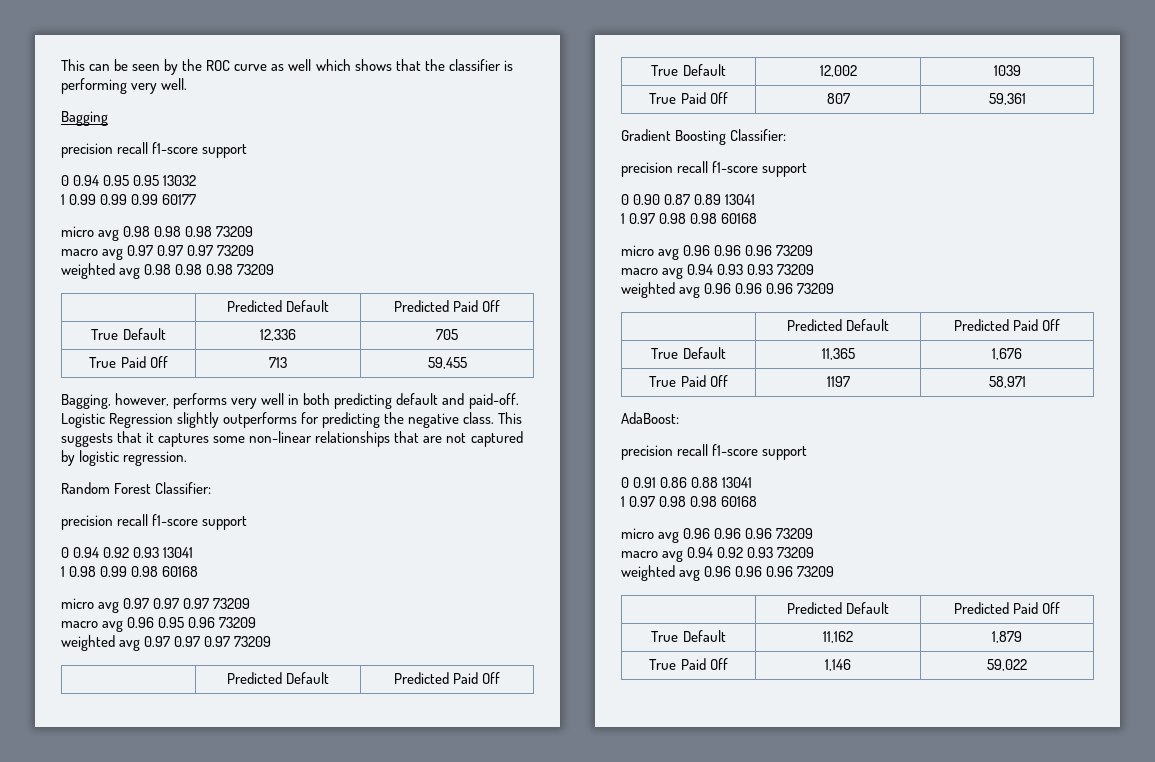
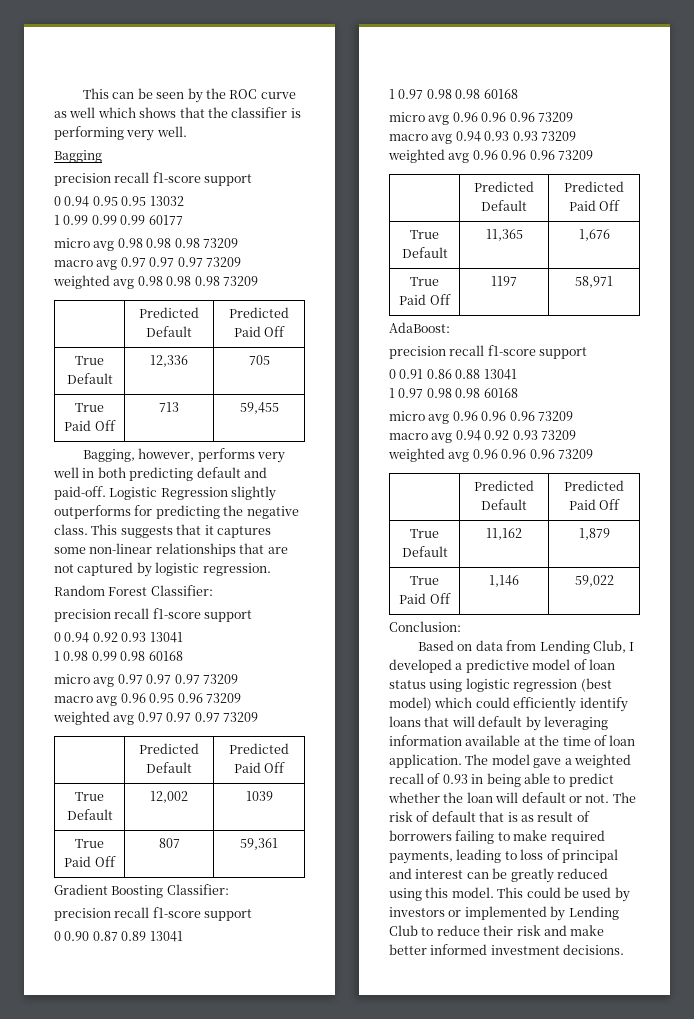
+ Conclusion:
+ Based on data from Lending Club, I developed a predictive model of loan status using logistic regression (best model) which could efficiently identify loans that will default by leveraging information available at the time of loan application. The model gave a weighted recall of 0.93 in being able to predict whether the loan will default or not. The risk of default that is as result of borrowers failing to make required payments, leading to loss of principal and interest can be greatly reduced using this model. This could be used by investors or implemented by Lending Club to reduce their risk and make better informed investment decisions.

